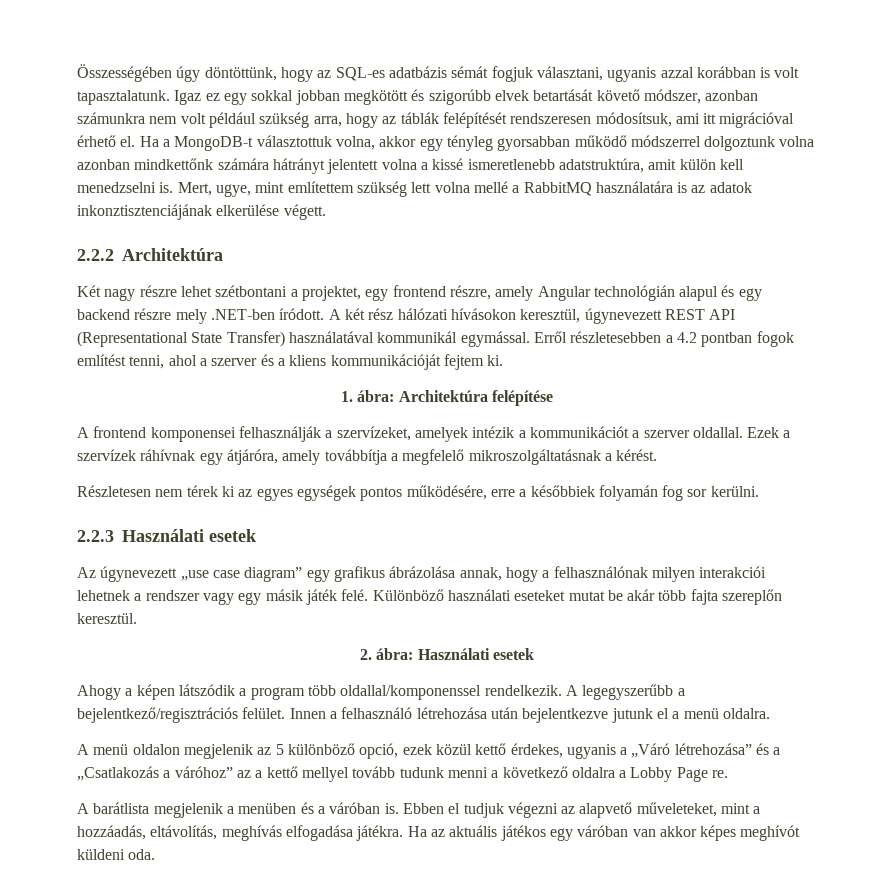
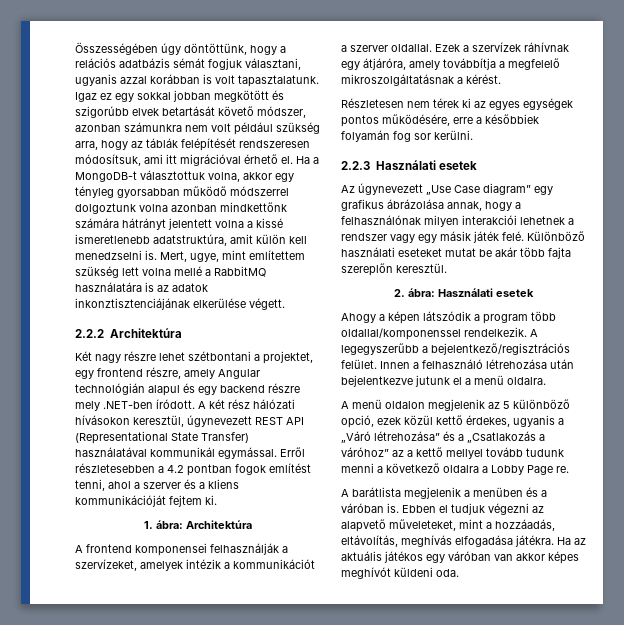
- Összességében úgy döntöttünk, hogy az SQL-es adatbázis sémát fogjuk választani, ugyanis azzal korábban is volt tapasztalatunk.
+ Összességében úgy döntöttünk, hogy a relációs adatbázis sémát fogjuk választani, ugyanis azzal korábban is volt tapasztalatunk.
- 1. ábra: Architektúra felépítése
+ 1. ábra: Architektúra
- Az úgynevezett „use case diagram” egy grafikus ábrázolása annak, hogy a felhasználónak milyen interakciói lehetnek a rendszer vagy egy másik játék felé.
+ Az úgynevezett „Use Case diagram” egy grafikus ábrázolása annak, hogy a felhasználónak milyen interakciói lehetnek a rendszer vagy egy másik játék felé.

